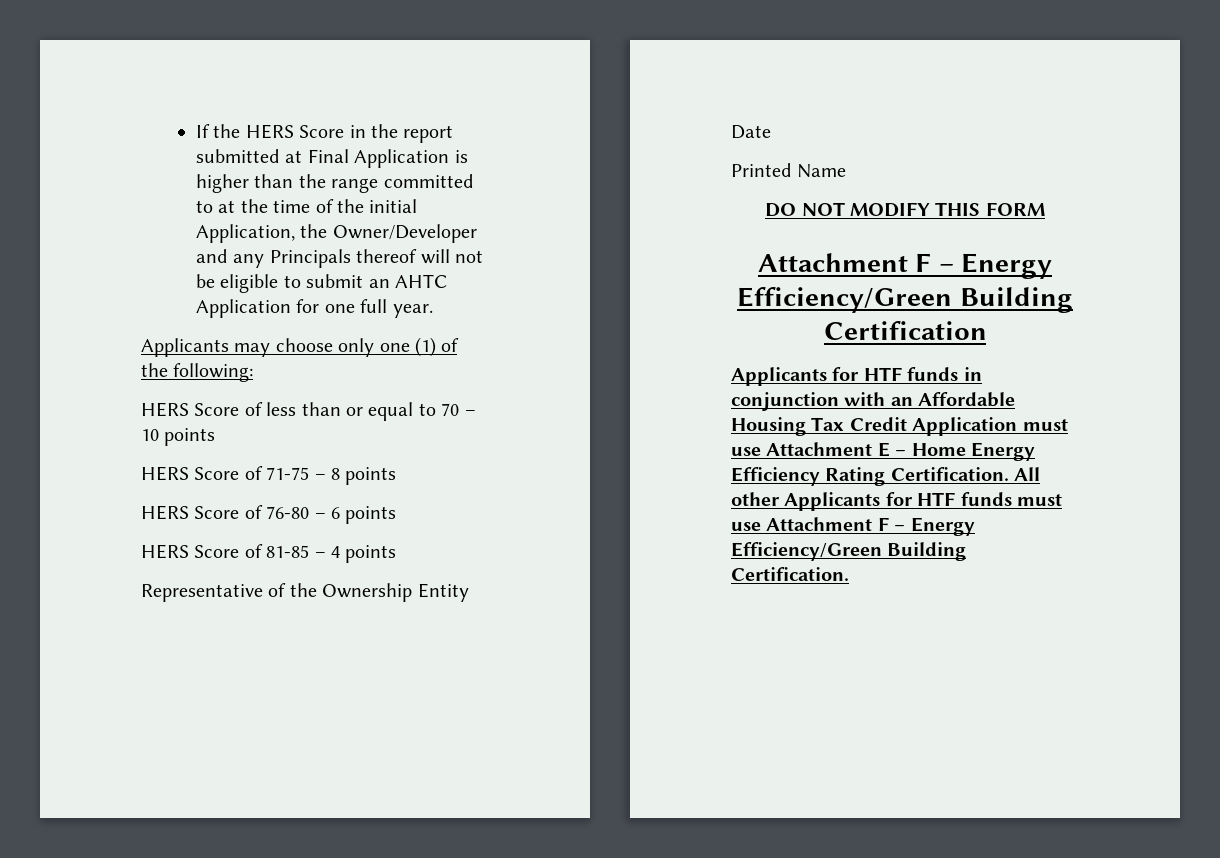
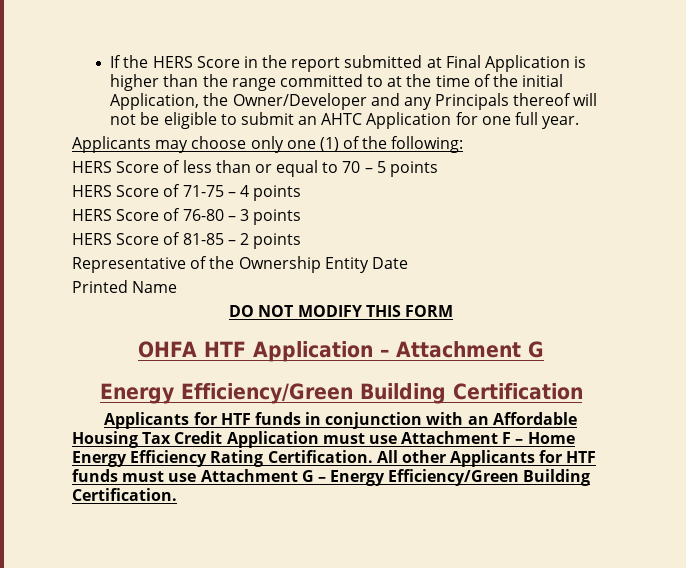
- HERS Score of less than or equal to 70 – 10 points
+ HERS Score of less than or equal to 70 – 5 points
- HERS Score of 71-75 – 8 points
+ HERS Score of 71-75 – 4 points
- HERS Score of 76-80 – 6 points
+ HERS Score of 76-80 – 3 points
- HERS Score of 81-85 – 4 points
+ HERS Score of 81-85 – 2 points
- Attachment F – Energy Efficiency/Green Building Certification
+ OHFA HTF Application – Attachment G
+ Energy Efficiency/Green Building Certification
- Applicants for HTF funds in conjunction with an Affordable Housing Tax Credit Application must use Attachment E – Home Energy Efficiency Rating Certification.
+ Applicants for HTF funds in conjunction with an Affordable Housing Tax Credit Application must use Attachment F – Home Energy Efficiency Rating Certification.
- All other Applicants for HTF funds must use Attachment F – Energy Efficiency/Green Building Certification.
+ All other Applicants for HTF funds must use Attachment G – Energy Efficiency/Green Building Certification.

